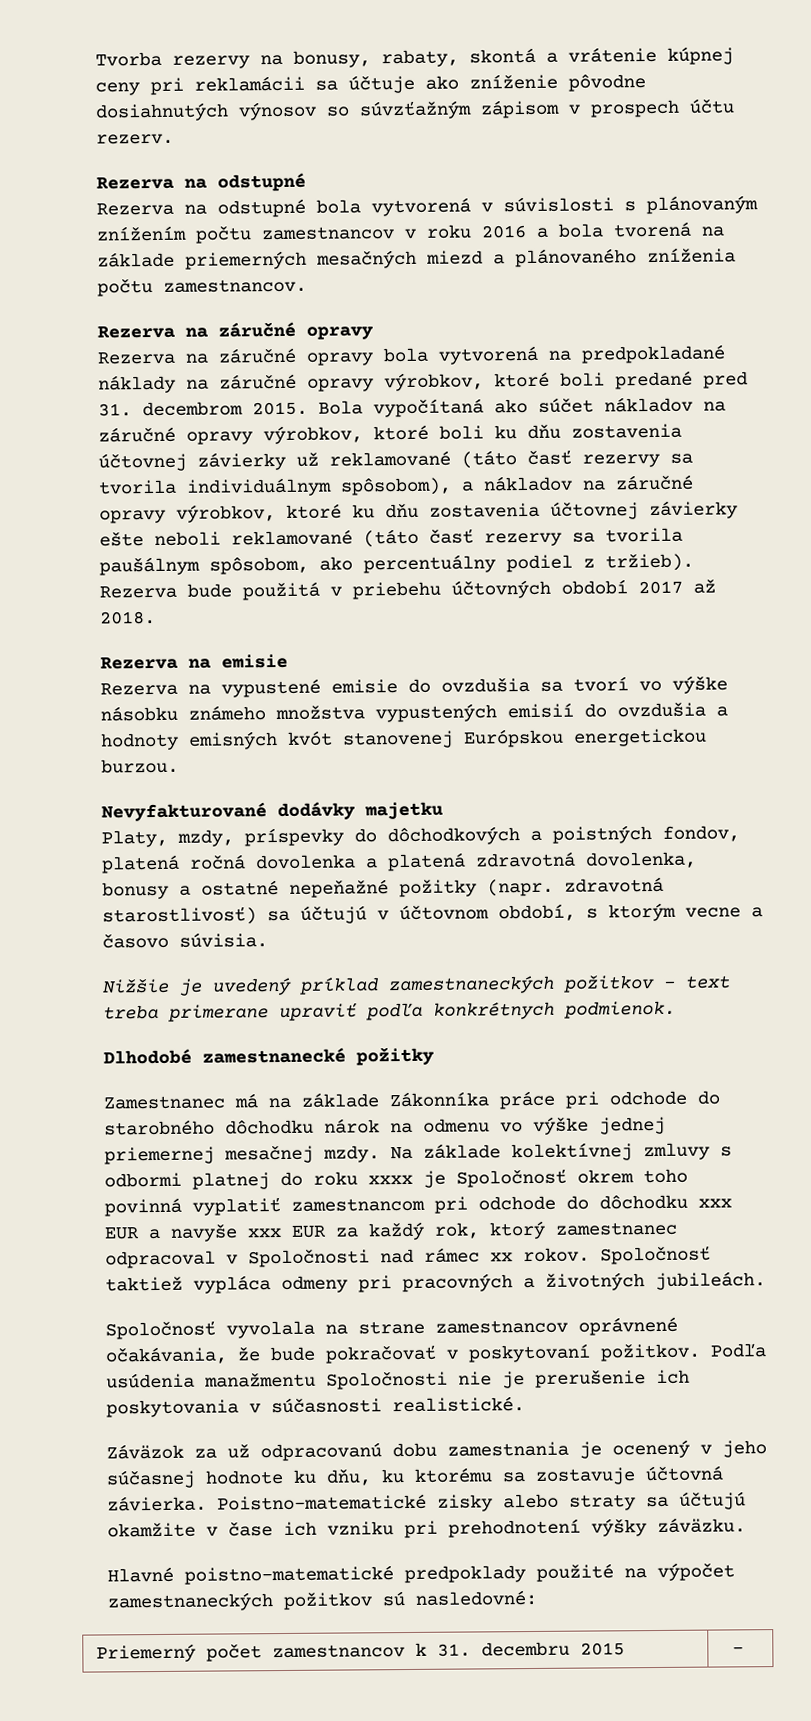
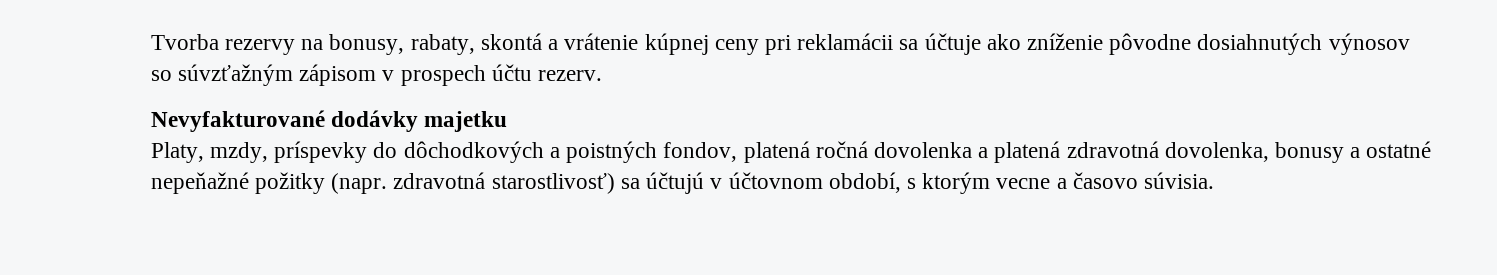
  Tvorba rezervy na bonusy, rabaty, skontá a vrátenie kúpnej ceny pri reklamácii sa účtuje ako zníženie pôvodne dosiahnutých výnosov so súvzťažným zápisom v prospech účtu rezerv.
- Rezerva na odstupné
- Rezerva na odstupné bola vytvorená v súvislosti s plánovaným znížením počtu zamestnancov v roku 2016 a bola tvorená na základe priemerných mesačných miezd a plánovaného zníženia počtu zamestnancov.
- Rezerva na záručné opravy
- Rezerva na záručné opravy bola vytvorená na predpokladané náklady na záručné opravy výrobkov, ktoré boli predané pred 31. decembrom 2015. Bola vypočítaná ako súčet nákladov na záručné opravy výrobkov, ktoré boli ku dňu zostavenia účtovnej závierky už reklamované (táto časť rezervy sa tvorila individuálnym spôsobom), a nákladov na záručné opravy výrobkov, ktoré ku dňu zostavenia účtovnej závierky ešte neboli reklamované (táto časť rezervy sa tvorila paušálnym spôsobom, ako percentuálny podiel z tržieb). Rezerva bude použitá v priebehu účtovných období 2017 až 2018.
- Rezerva na emisie
- Rezerva na vypustené emisie do ovzdušia sa tvorí vo výške násobku známeho množstva vypustených emisií do ovzdušia a hodnoty emisných kvót stanovenej Európskou energetickou burzou.
- Nižšie je uvedený príklad zamestnaneckých požitkov – text treba primerane upraviť podľa konkrétnych podmienok.
- Dlhodobé zamestnanecké požitky
- Zamestnanec má na základe Zákonníka práce pri odchode do starobného dôchodku nárok na odmenu vo výške jednej priemernej mesačnej mzdy. Na základe kolektívnej zmluvy s odbormi platnej do roku xxxx je Spoločnosť okrem toho povinná vyplatiť zamestnancom pri odchode do dôchodku xxx EUR a navyše xxx EUR za každý rok, ktorý zamestnanec odpracoval v Spoločnosti nad rámec xx rokov. Spoločnosť taktiež vypláca odmeny pri pracovných a životných jubileách.
- Spoločnosť vyvolala na strane zamestnancov oprávnené očakávania, že bude pokračovať v poskytovaní požitkov. Podľa usúdenia manažmentu Spoločnosti nie je prerušenie ich poskytovania v súčasnosti realistické.
- Záväzok za už odpracovanú dobu zamestnania je ocenený v jeho súčasnej hodnote ku dňu, ku ktorému sa zostavuje účtovná závierka. Poistno-matematické zisky alebo straty sa účtujú okamžite v čase ich vzniku pri prehodnotení výšky záväzku.
- Hlavné poistno-matematické predpoklady použité na výpočet zamestnaneckých požitkov sú nasledovné:
- Priemerný počet zamestnancov k 31. decembru 2015 | -

